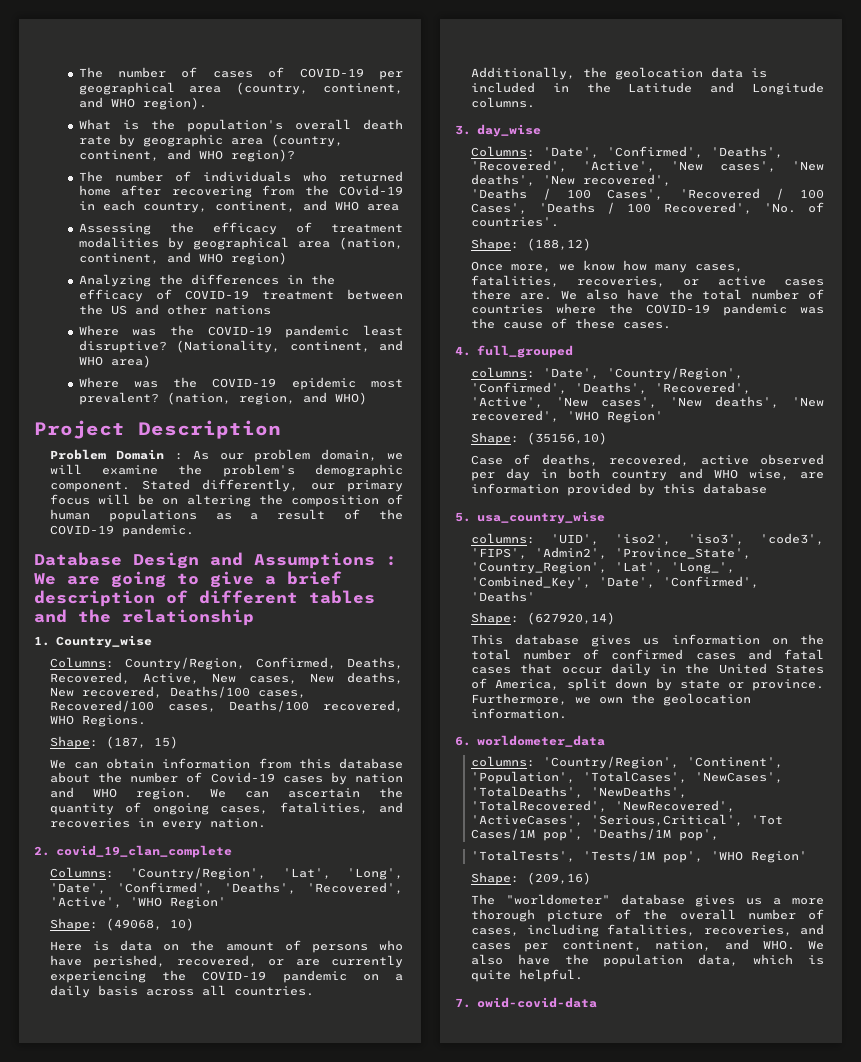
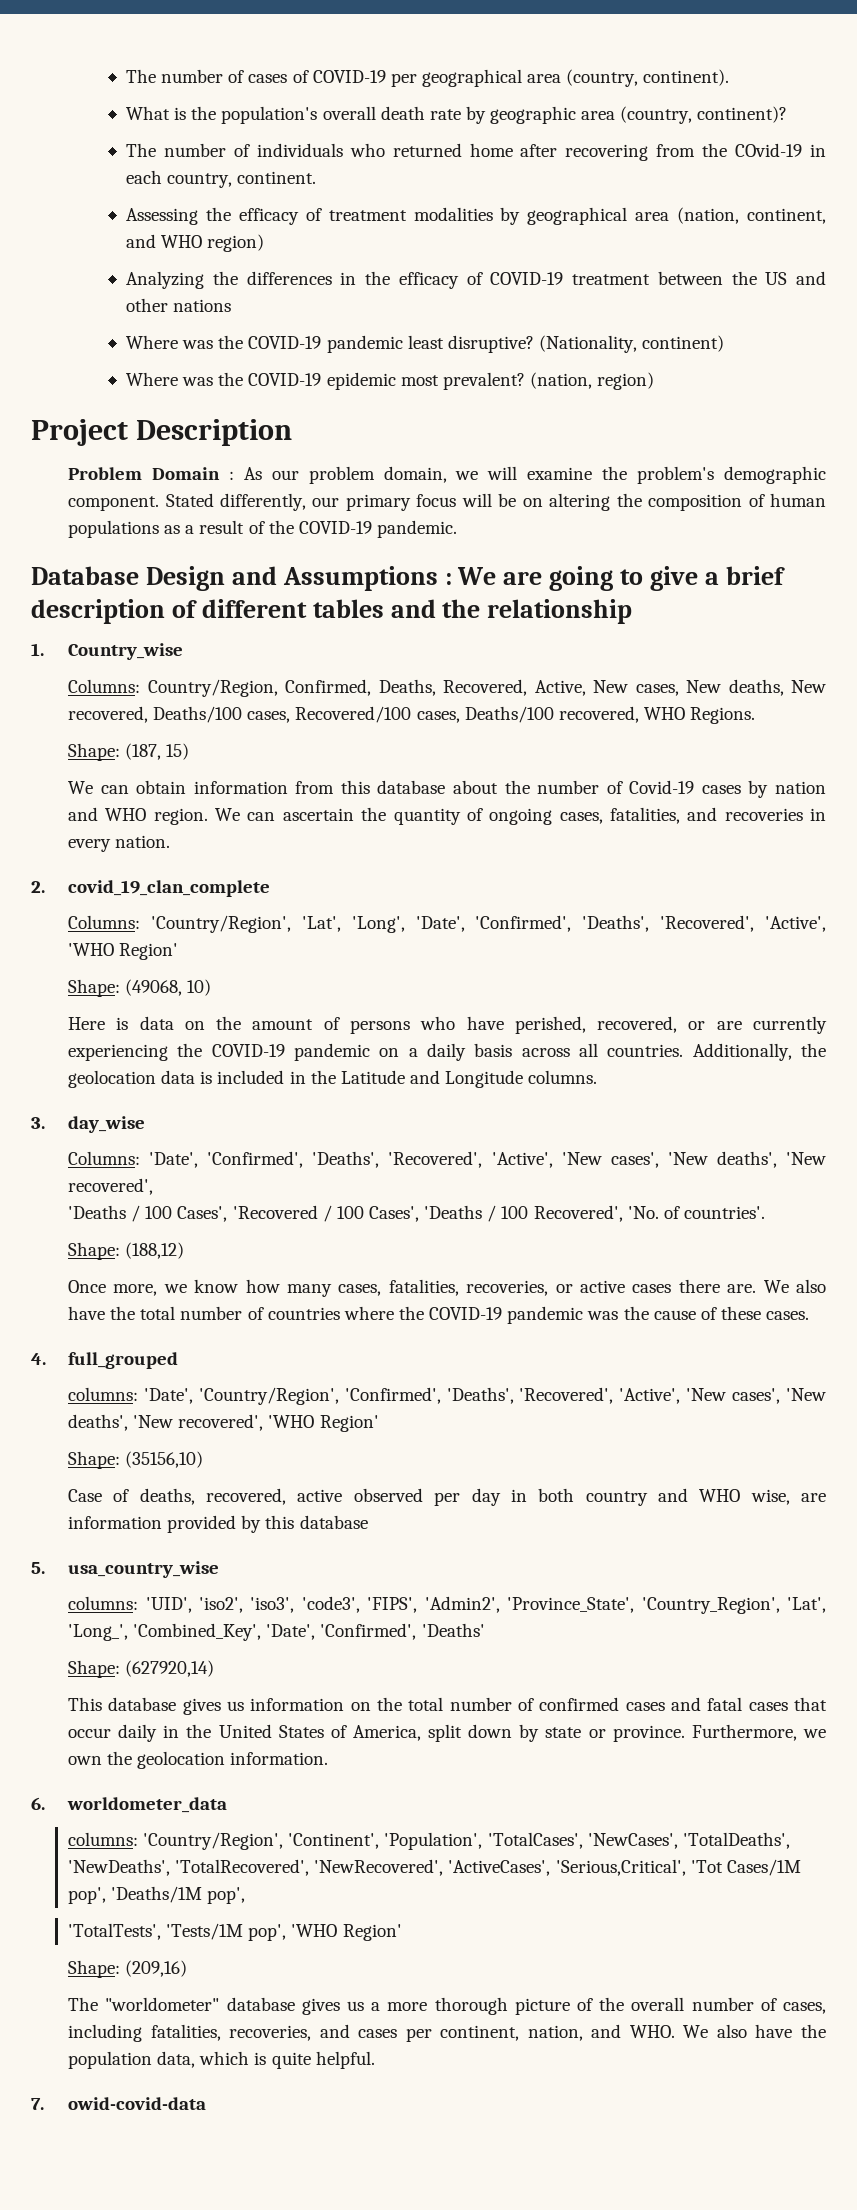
- The number of cases of COVID-19 per geographical area (country, continent, and WHO region).
+ The number of cases of COVID-19 per geographical area (country, continent).
- What is the population's overall death rate by geographic area (country, continent, and WHO region)?
+ What is the population's overall death rate by geographic area (country, continent)?
- The number of individuals who returned home after recovering from the COvid-19 in each country, continent, and WHO area
+ The number of individuals who returned home after recovering from the COvid-19 in each country, continent.
- (Nationality, continent, and WHO area)
+ (Nationality, continent)
- (nation, region, and WHO)
+ (nation, region)

